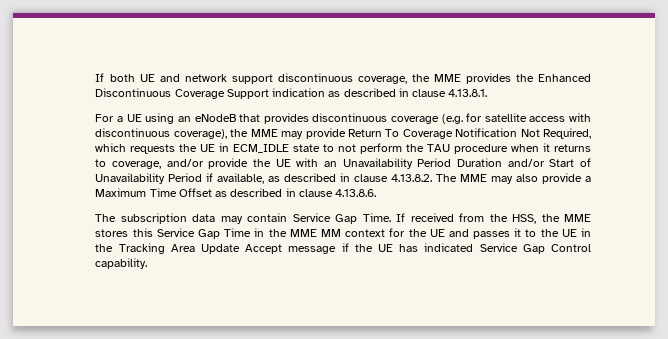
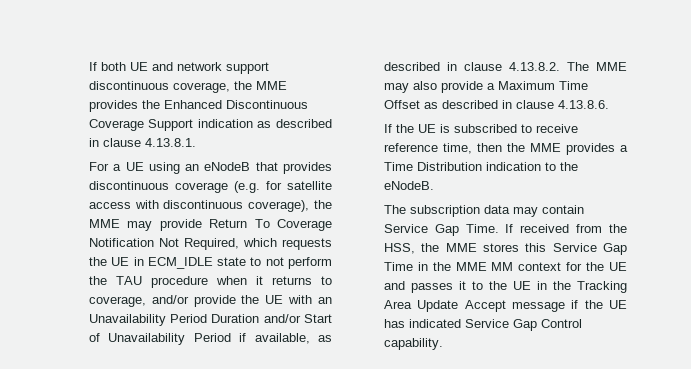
+ If the UE is subscribed to receive reference time, then the MME provides a Time Distribution indication to the eNodeB.

